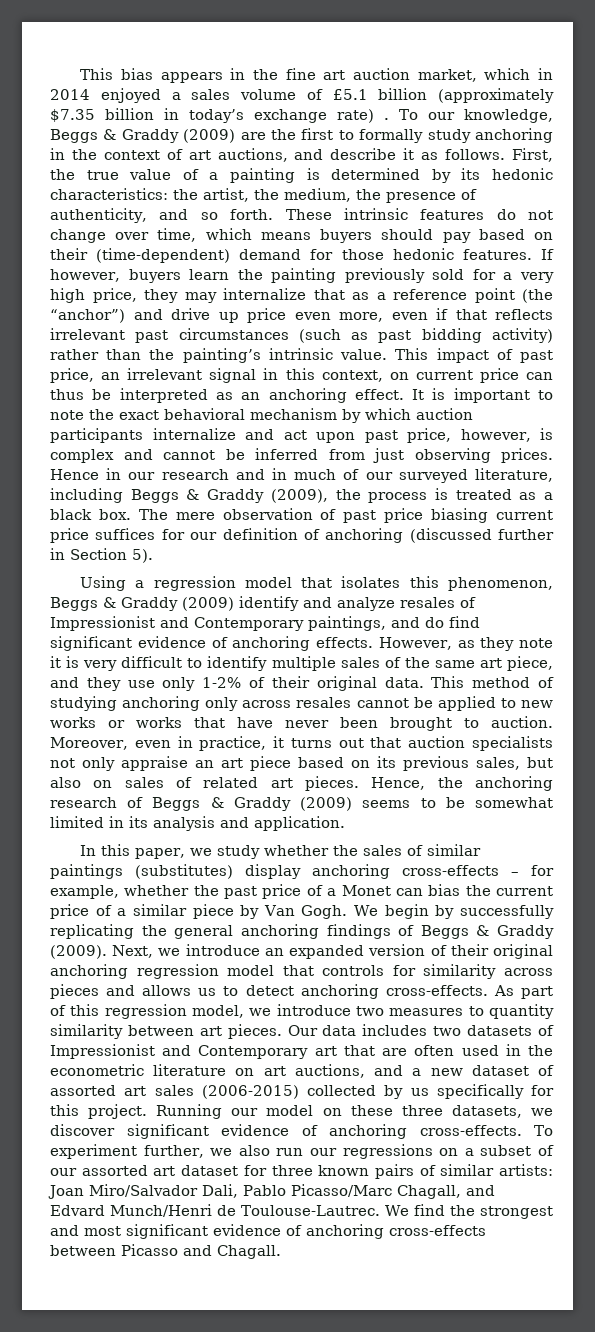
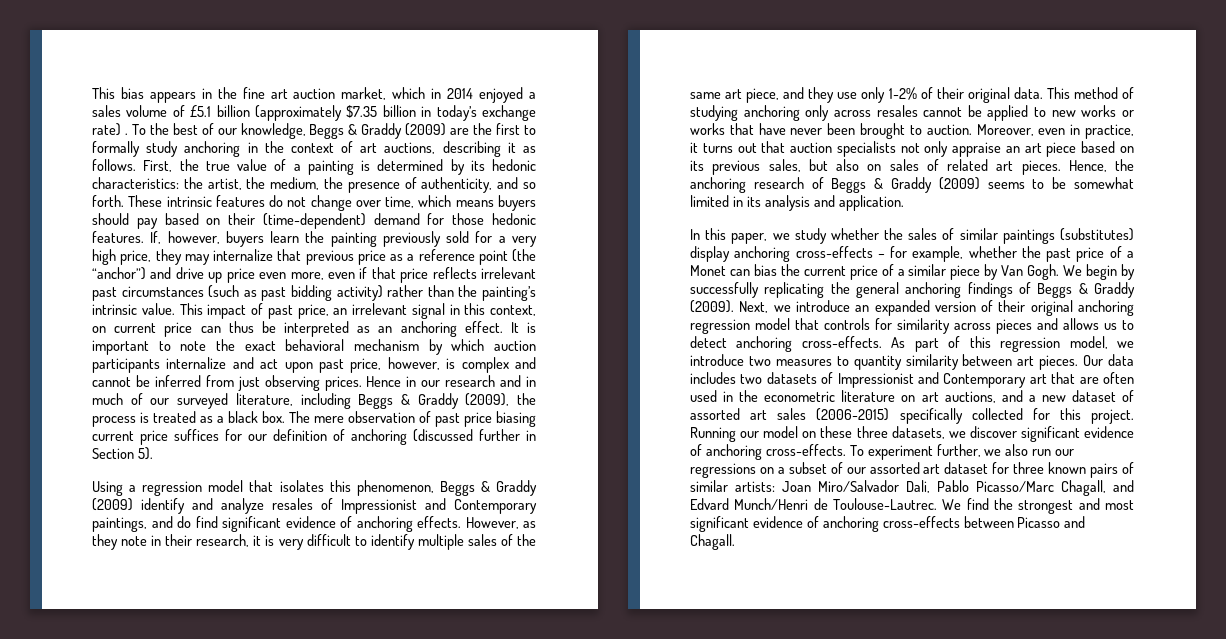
- To our knowledge, Beggs & Graddy (2009) are the first to formally study anchoring in the context of art auctions, and describe it as follows.
+ To the best of our knowledge, Beggs & Graddy (2009) are the first to formally study anchoring in the context of art auctions, describing it as follows.
- If however, buyers learn the painting previously sold for a very high price, they may internalize that as a reference point (the “anchor”) and drive up price even more, even if that reflects irrelevant past circumstances (such as past bidding activity) rather than the painting’s intrinsic value.
+ If, however, buyers learn the painting previously sold for a very high price, they may internalize that previous price as a reference point (the “anchor”) and drive up price even more, even if that price reflects irrelevant past circumstances (such as past bidding activity) rather than the painting’s intrinsic value.
- However, as they note it is very difficult to identify multiple sales of the same art piece, and they use only 1-2% of their original data.
+ However, as they note in their research, it is very difficult to identify multiple sales of the same art piece, and they use only 1-2% of their original data.
- Our data includes two datasets of Impressionist and Contemporary art that are often used in the econometric literature on art auctions, and a new dataset of assorted art sales (2006-2015) collected by us specifically for this project.
+ Our data includes two datasets of Impressionist and Contemporary art that are often used in the econometric literature on art auctions, and a new dataset of assorted art sales (2006-2015) specifically collected for this project.

